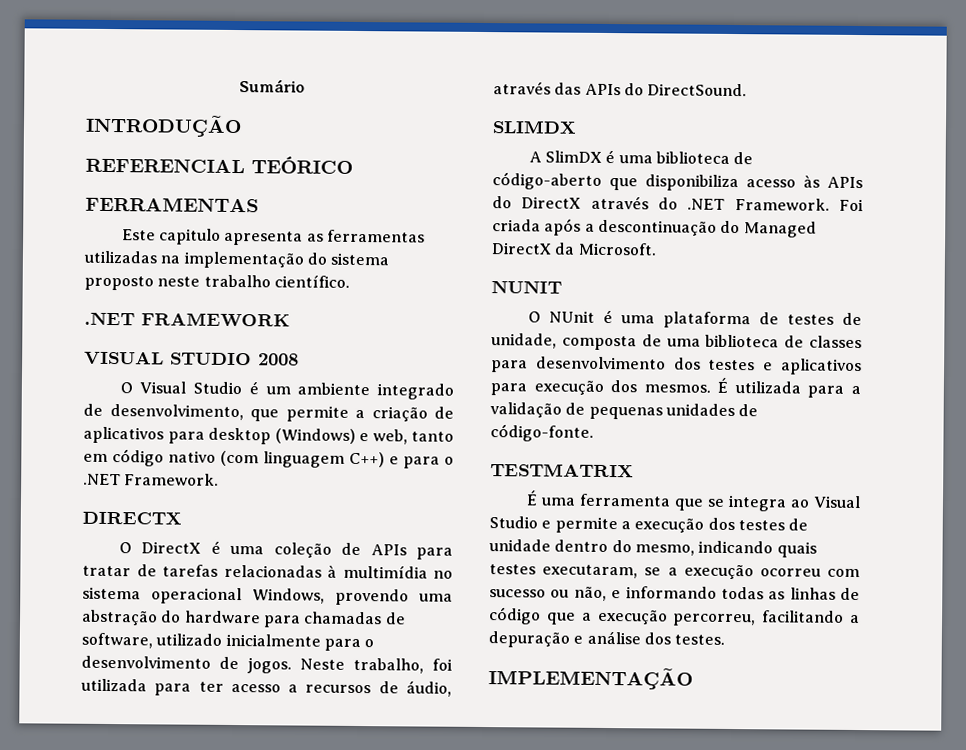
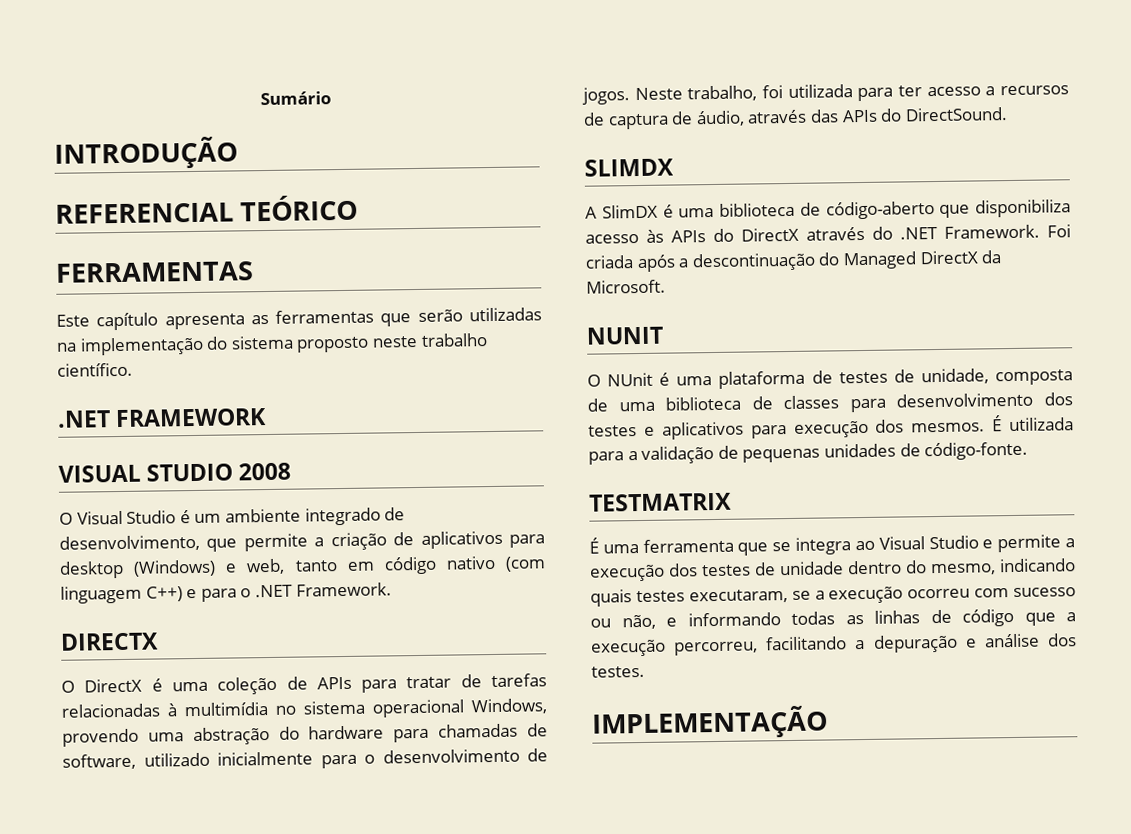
- Este capitulo apresenta as ferramentas utilizadas na implementação do sistema proposto neste trabalho científico.
+ Este capítulo apresenta as ferramentas que serão utilizadas na implementação do sistema proposto neste trabalho científico.
- Neste trabalho, foi utilizada para ter acesso a recursos de áudio, através das APIs do DirectSound.
+ Neste trabalho, foi utilizada para ter acesso a recursos de captura de áudio, através das APIs do DirectSound.

